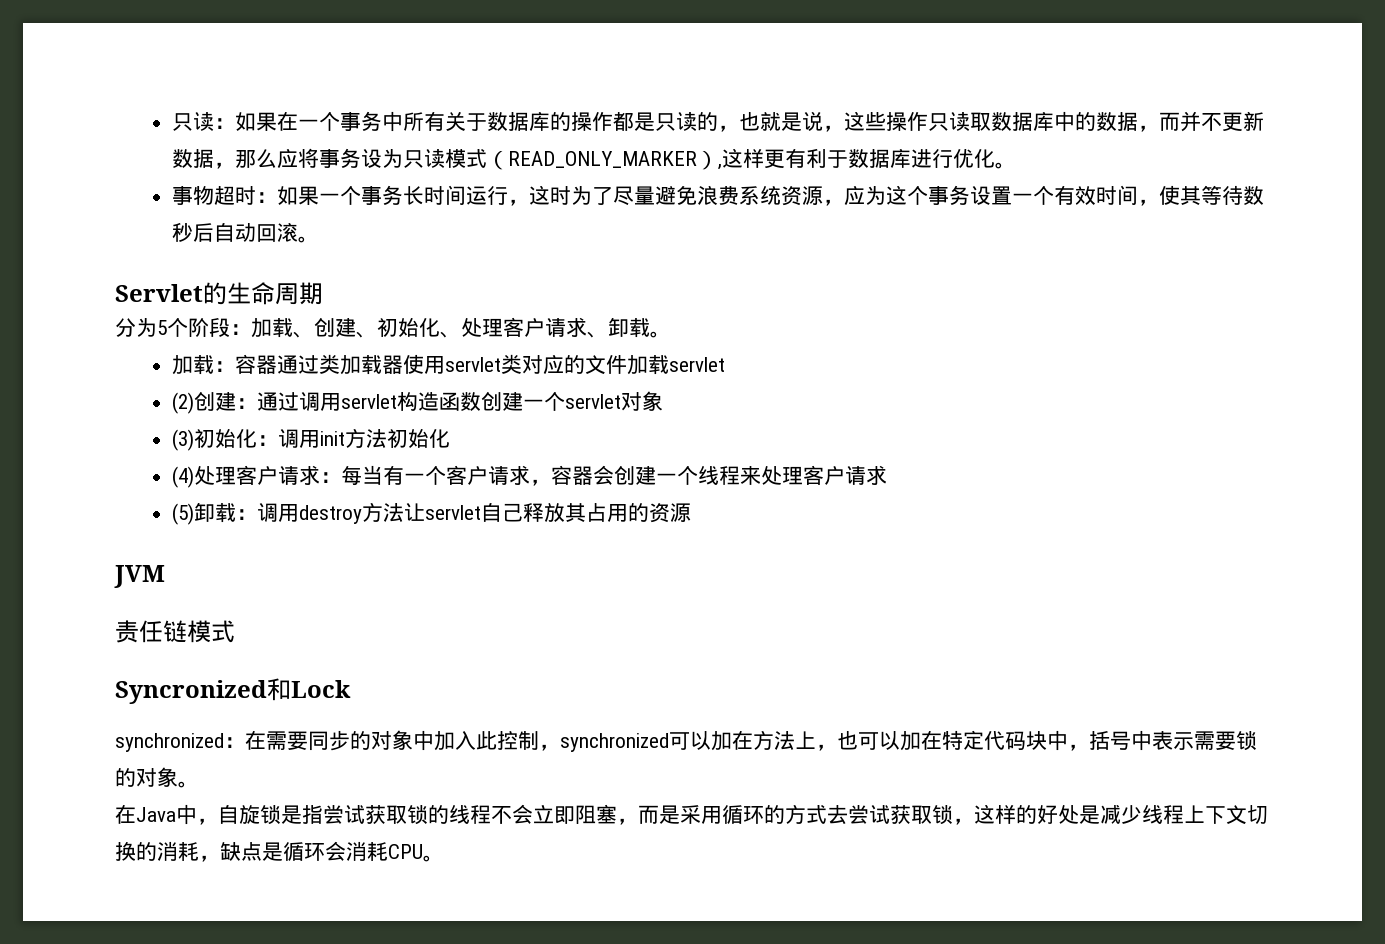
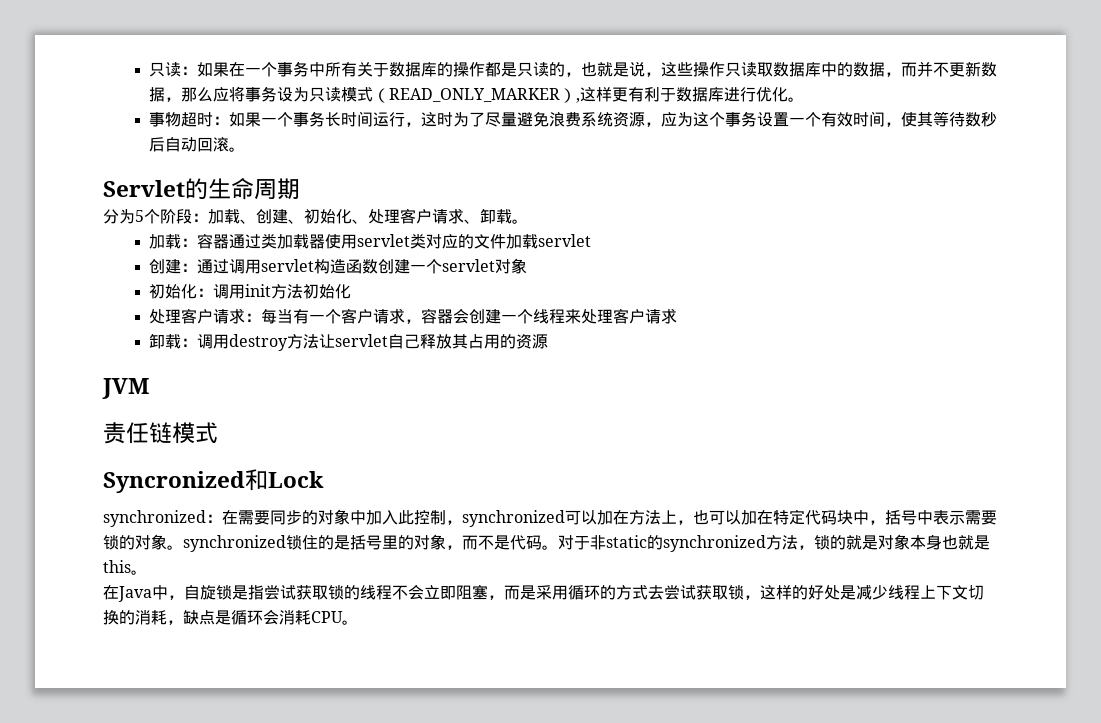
- (2)创建：通过调用servlet构造函数创建一个servlet对象
+ 创建：通过调用servlet构造函数创建一个servlet对象
- (3)初始化：调用init方法初始化
+ 初始化：调用init方法初始化
- (4)处理客户请求：每当有一个客户请求，容器会创建一个线程来处理客户请求
+ 处理客户请求：每当有一个客户请求，容器会创建一个线程来处理客户请求
- (5)卸载：调用destroy方法让servlet自己释放其占用的资源
+ 卸载：调用destroy方法让servlet自己释放其占用的资源
- synchronized：在需要同步的对象中加入此控制，synchronized可以加在方法上，也可以加在特定代码块中，括号中表示需要锁的对象。
+ synchronized：在需要同步的对象中加入此控制，synchronized可以加在方法上，也可以加在特定代码块中，括号中表示需要锁的对象。synchronized锁住的是括号里的对象，而不是代码。对于非static的synchronized方法，锁的就是对象本身也就是this。

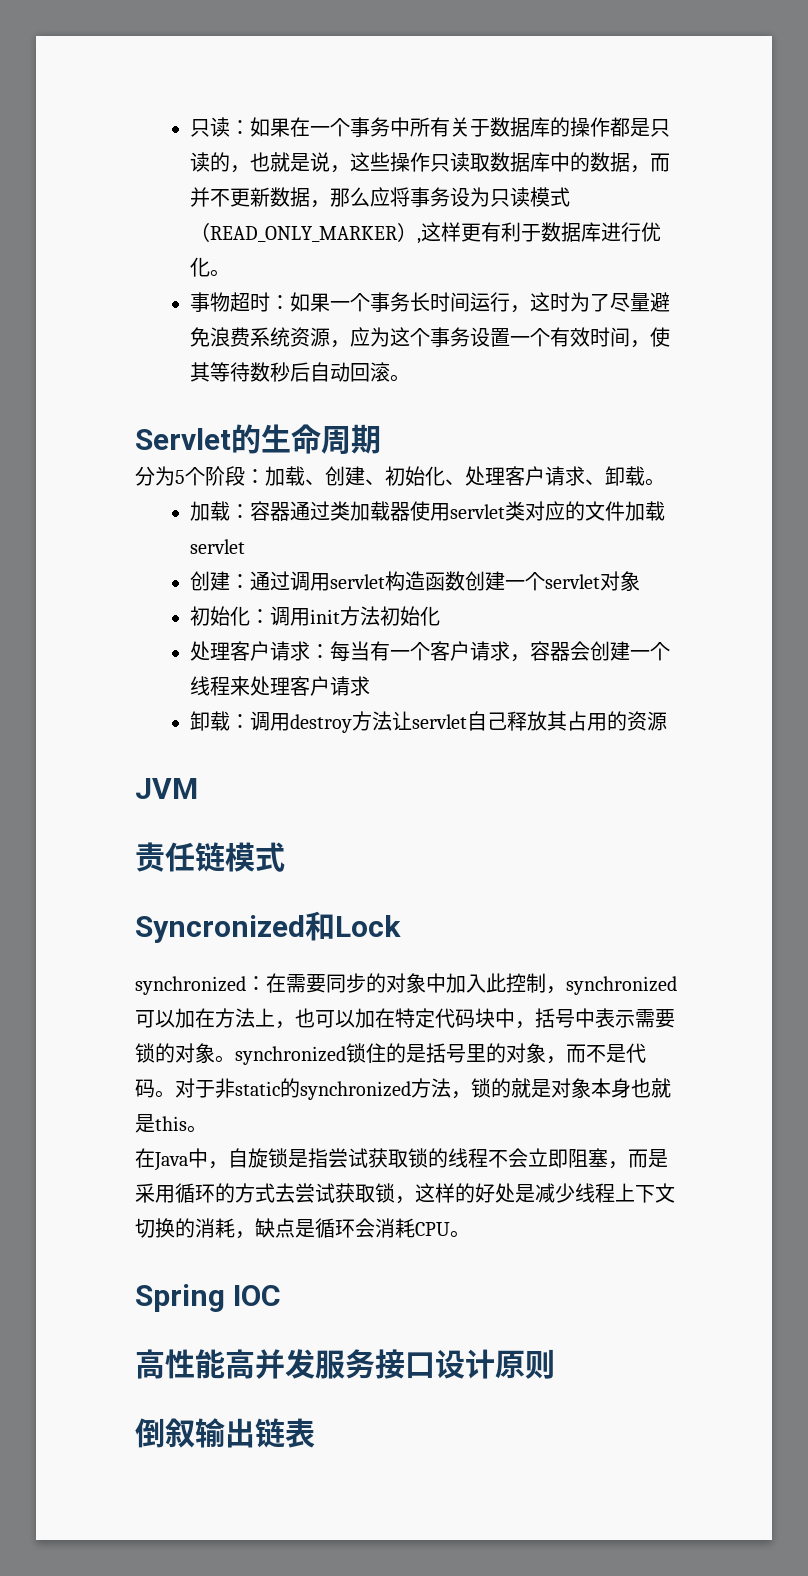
+ Spring IOC
+ 高性能高并发服务接口设计原则
+ 倒叙输出链表

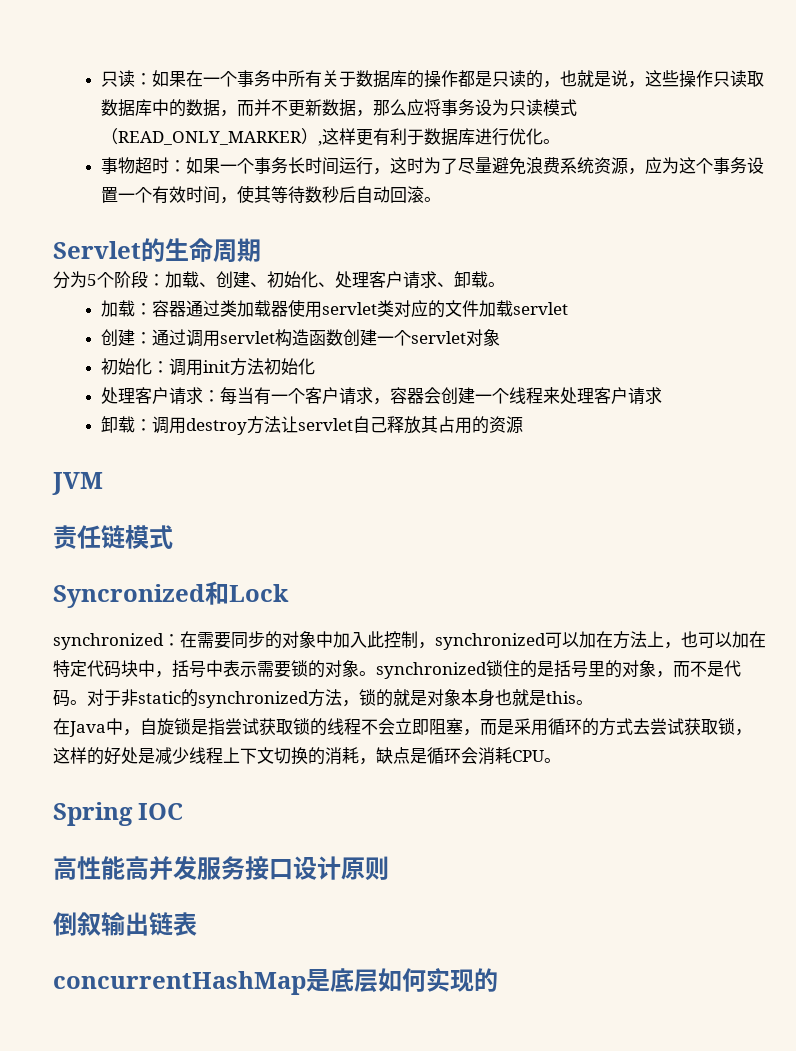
+ concurrentHashMap是底层如何实现的

